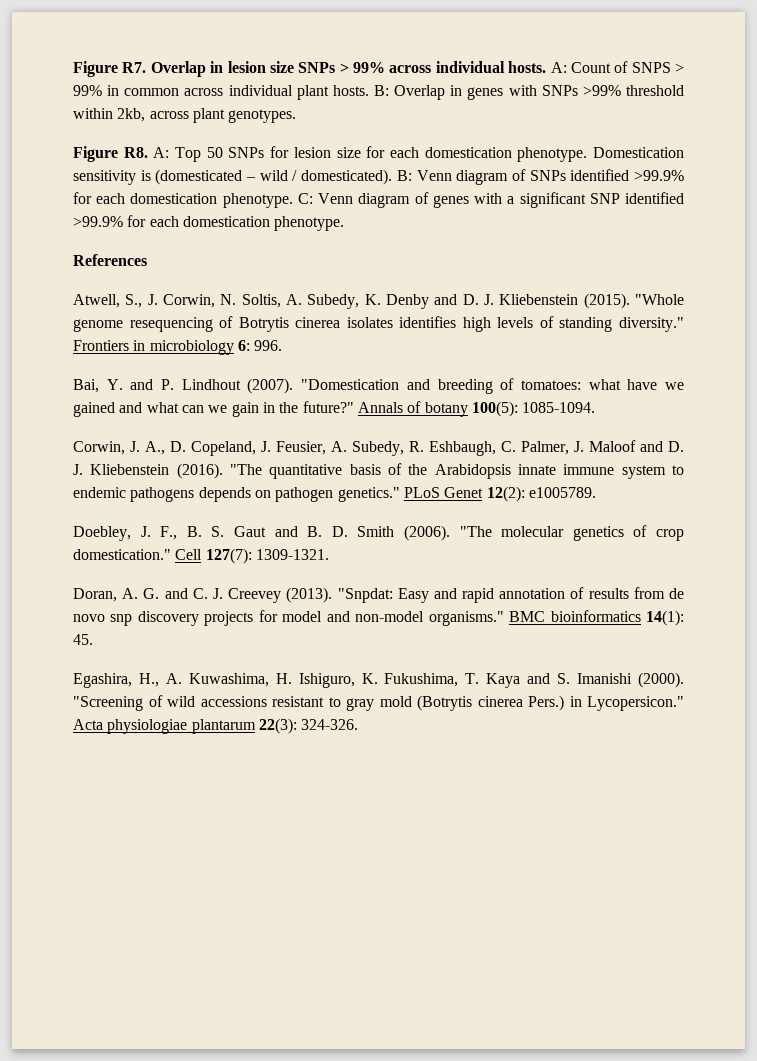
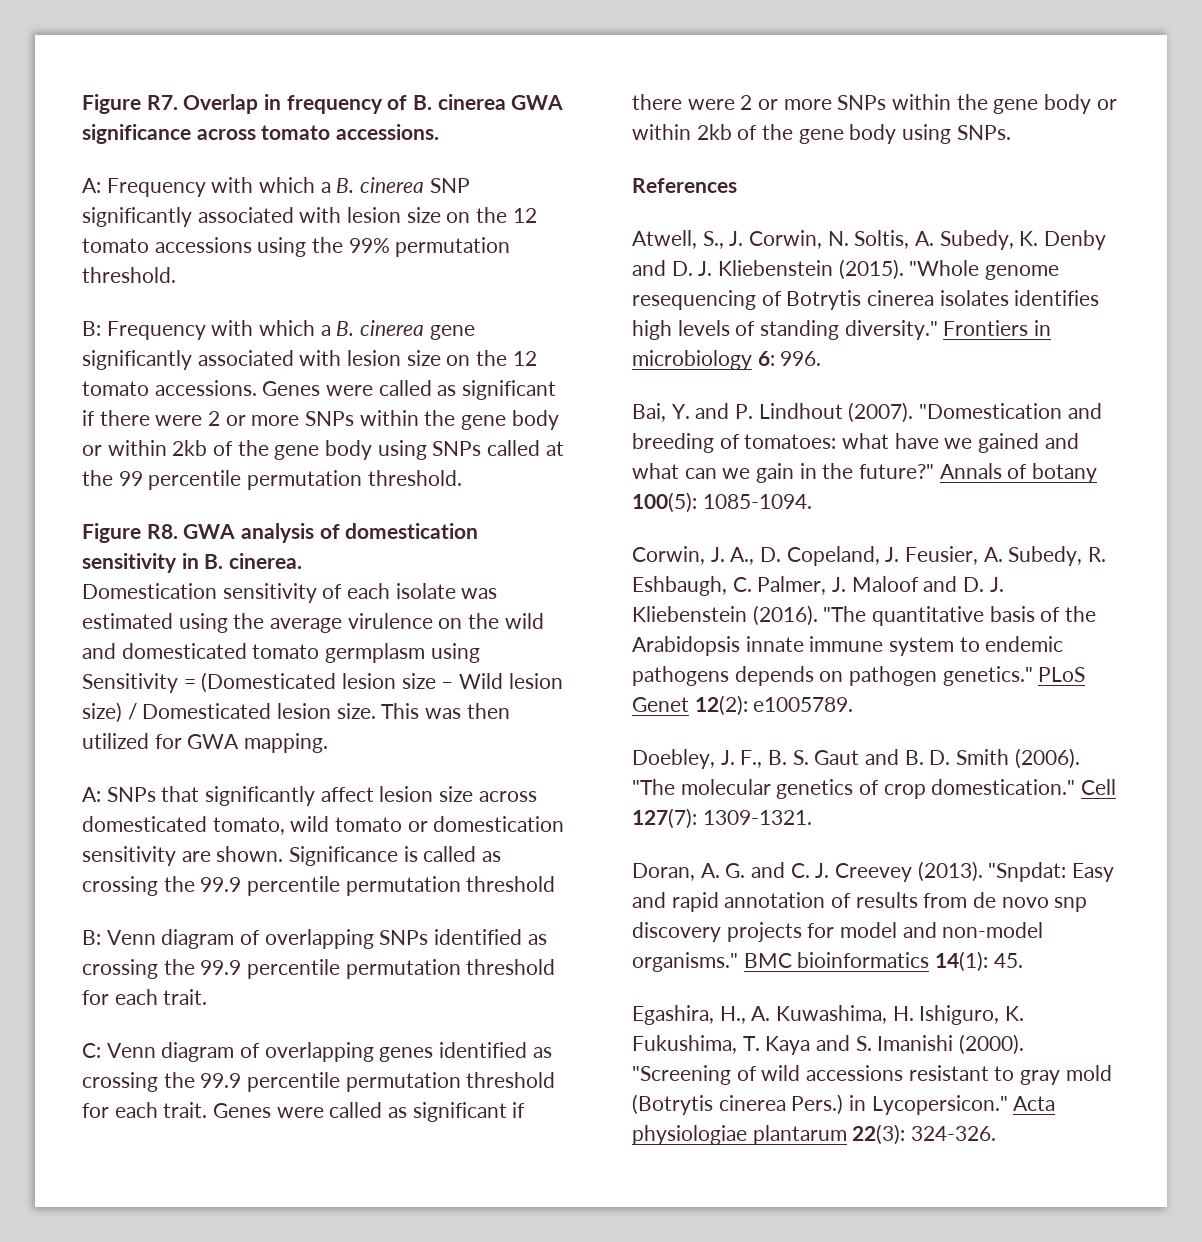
- Figure R7. Overlap in lesion size SNPs > 99% across individual hosts. A: Count of SNPS > 99% in common across individual plant hosts. B: Overlap in genes with SNPs >99% threshold within 2kb, across plant genotypes.
- Figure R8. A: Top 50 SNPs for lesion size for each domestication phenotype. Domestication sensitivity is (domesticated – wild / domesticated). B: Venn diagram of SNPs identified >99.9% for each domestication phenotype. C: Venn diagram of genes with a significant SNP identified >99.9% for each domestication phenotype.
+ Figure R7. Overlap in frequency of B. cinerea GWA significance across tomato accessions.
+ A: Frequency with which a B. cinerea SNP significantly associated with lesion size on the 12 tomato accessions using the 99% permutation threshold.
+ B: Frequency with which a B. cinerea gene significantly associated with lesion size on the 12 tomato accessions. Genes were called as significant if there were 2 or more SNPs within the gene body or within 2kb of the gene body using SNPs called at the 99 percentile permutation threshold.
+ Figure R8. GWA analysis of domestication sensitivity in B. cinerea.
+ Domestication sensitivity of each isolate was estimated using the average virulence on the wild and domesticated tomato germplasm using Sensitivity = (Domesticated lesion size – Wild lesion size) / Domesticated lesion size. This was then utilized for GWA mapping.
+ A: SNPs that significantly affect lesion size across domesticated tomato, wild tomato or domestication sensitivity are shown. Significance is called as crossing the 99.9 percentile permutation threshold
+ B: Venn diagram of overlapping SNPs identified as crossing the 99.9 percentile permutation threshold for each trait.
+ C: Venn diagram of overlapping genes identified as crossing the 99.9 percentile permutation threshold for each trait. Genes were called as significant if there were 2 or more SNPs within the gene body or within 2kb of the gene body using SNPs.

